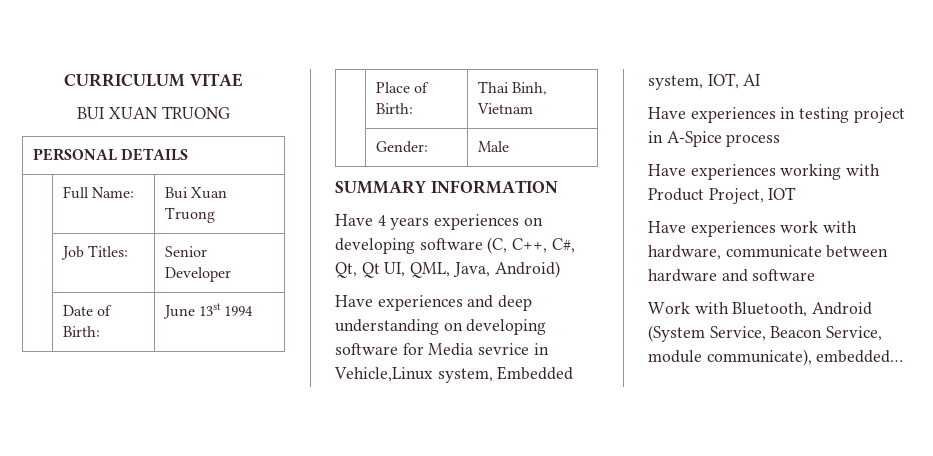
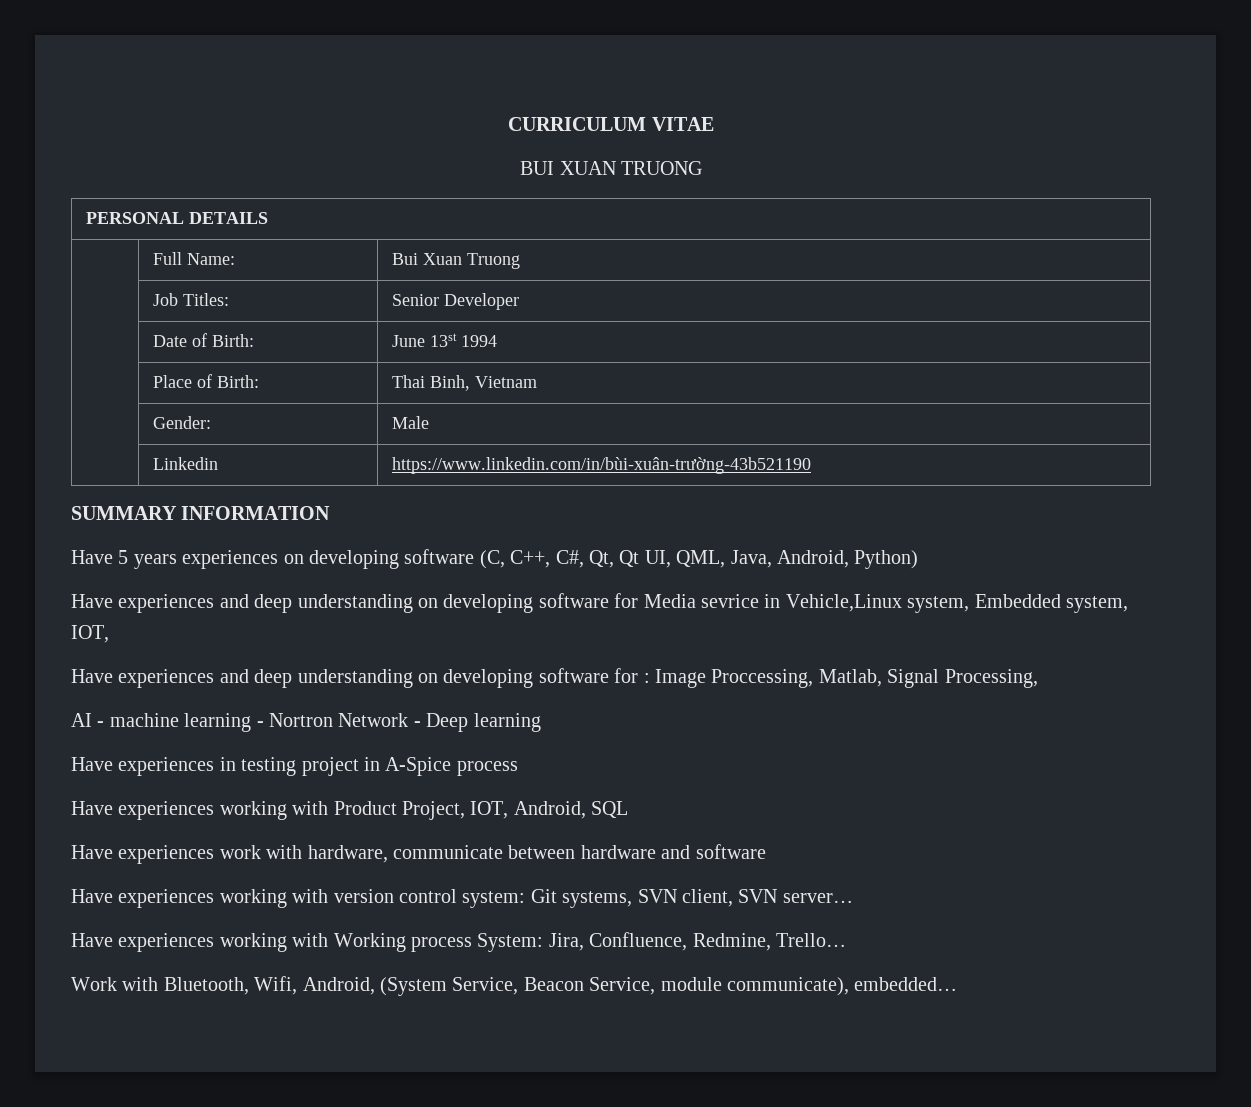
+ | Linkedin | https://www.linkedin.com/in/bùi-xuân-trường-43b521190
- Have 4 years experiences on developing software (C, C++, C#, Qt, Qt UI, QML, Java, Android)
+ Have 5 years experiences on developing software (C, C++, C#, Qt, Qt UI, QML, Java, Android, Python)
- Have experiences and deep understanding on developing software for Media sevrice in Vehicle,Linux system, Embedded system, IOT, AI
+ Have experiences and deep understanding on developing software for Media sevrice in Vehicle,Linux system, Embedded system, IOT,
+ Have experiences and deep understanding on developing software for : Image Proccessing, Matlab, Signal Processing,
+ AI - machine learning - Nortron Network - Deep learning
- Have experiences working with Product Project, IOT
+ Have experiences working with Product Project, IOT, Android, SQL
+ Have experiences working with version control system: Git systems, SVN client, SVN server…
+ Have experiences working with Working process System: Jira, Confluence, Redmine, Trello…
- Work with Bluetooth, Android (System Service, Beacon Service, module communicate), embedded…
+ Work with Bluetooth, Wifi, Android, (System Service, Beacon Service, module communicate), embedded…

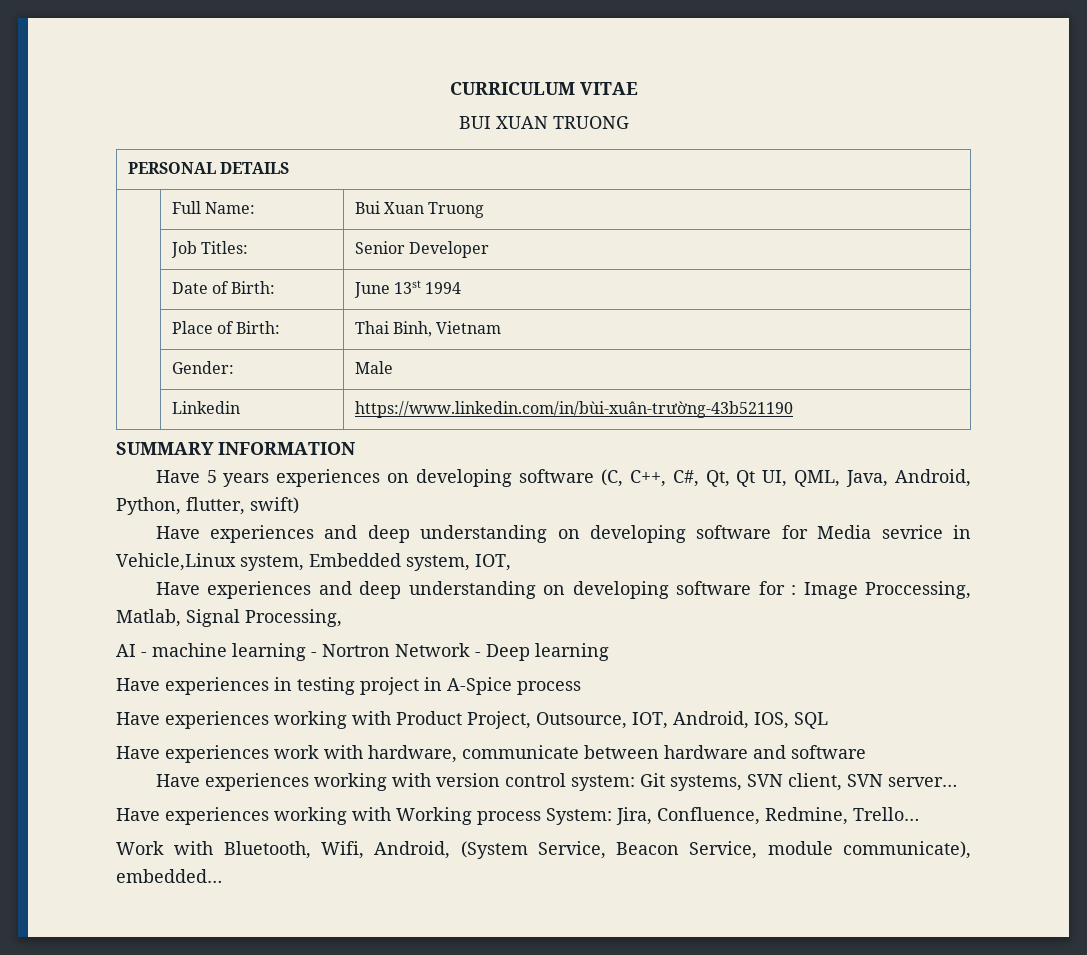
- Have 5 years experiences on developing software (C, C++, C#, Qt, Qt UI, QML, Java, Android, Python)
+ Have 5 years experiences on developing software (C, C++, C#, Qt, Qt UI, QML, Java, Android, Python, flutter, swift)
- Have experiences working with Product Project, IOT, Android, SQL
+ Have experiences working with Product Project, Outsource, IOT, Android, IOS, SQL

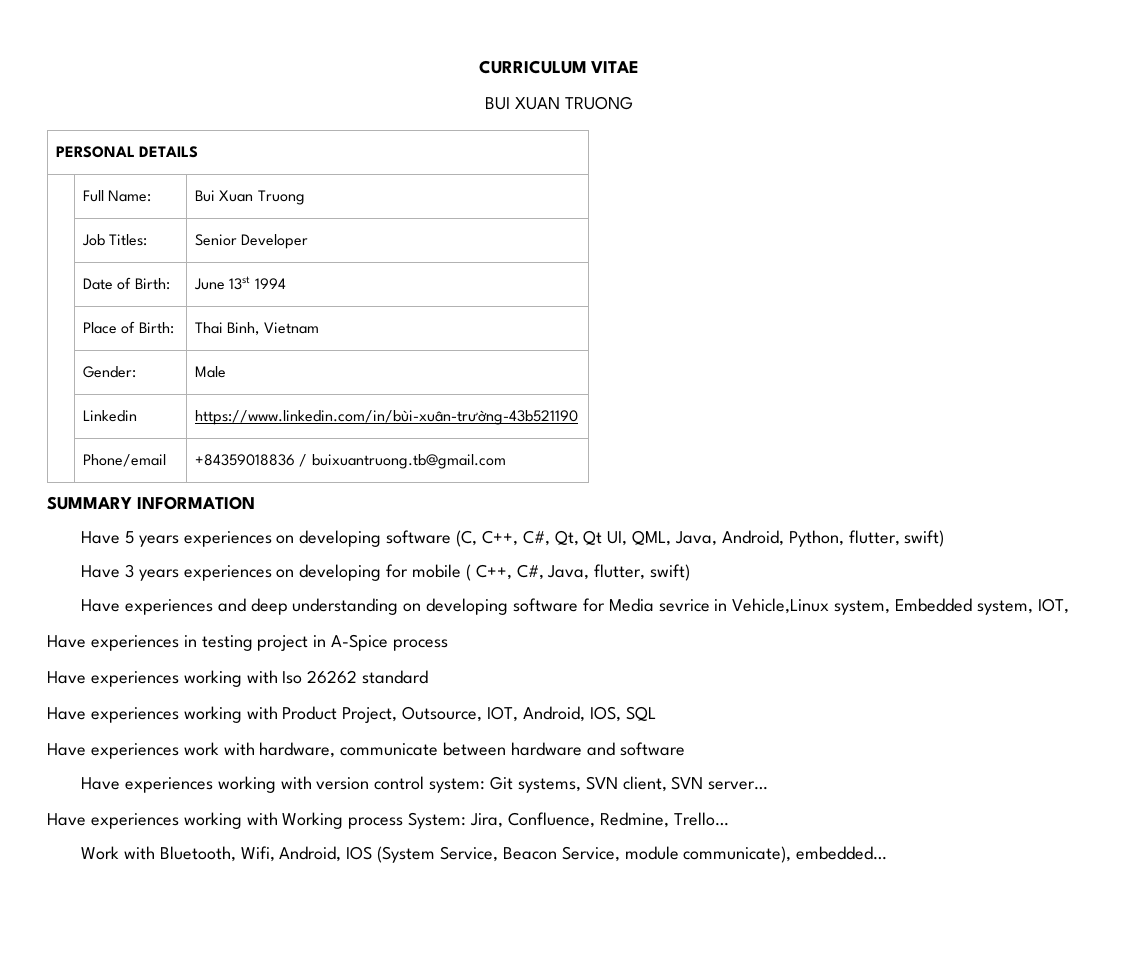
+ | Phone/email | +84359018836 / buixuantruong.tb@gmail.com
+ Have 3 years experiences on developing for mobile ( C++, C#, Java, flutter, swift)
- Have experiences and deep understanding on developing software for : Image Proccessing, Matlab, Signal Processing,
- AI - machine learning - Nortron Network - Deep learning
+ Have experiences working with Iso 26262 standard
- Work with Bluetooth, Wifi, Android, (System Service, Beacon Service, module communicate), embedded…
+ Work with Bluetooth, Wifi, Android, IOS (System Service, Beacon Service, module communicate), embedded…

